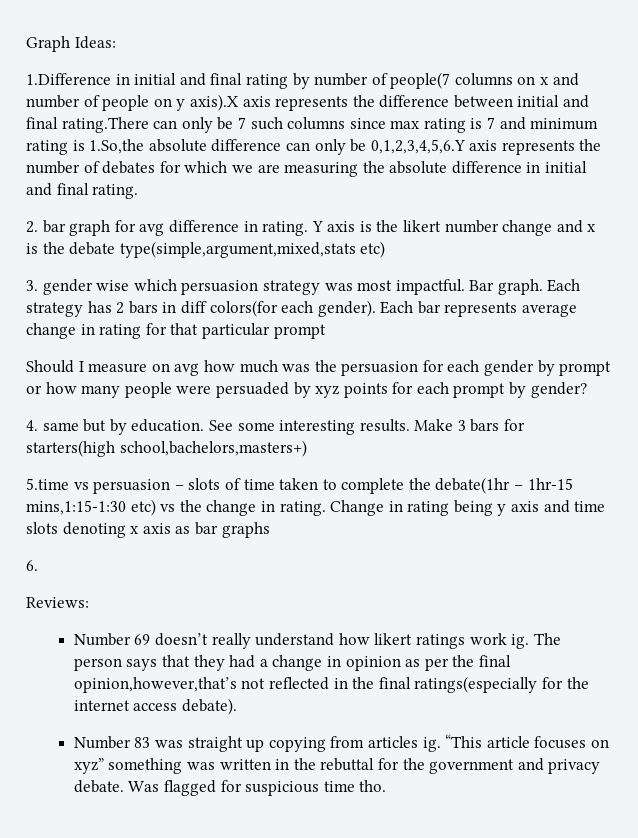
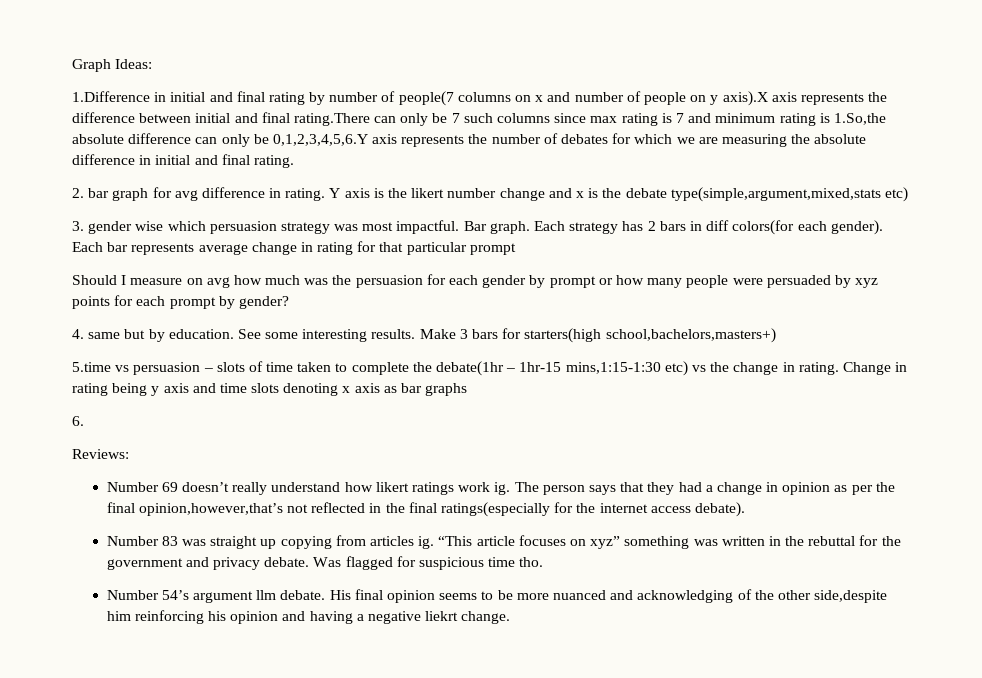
+ Number 54’s argument llm debate. His final opinion seems to be more nuanced and acknowledging of the other side,despite him reinforcing his opinion and having a negative liekrt change.

